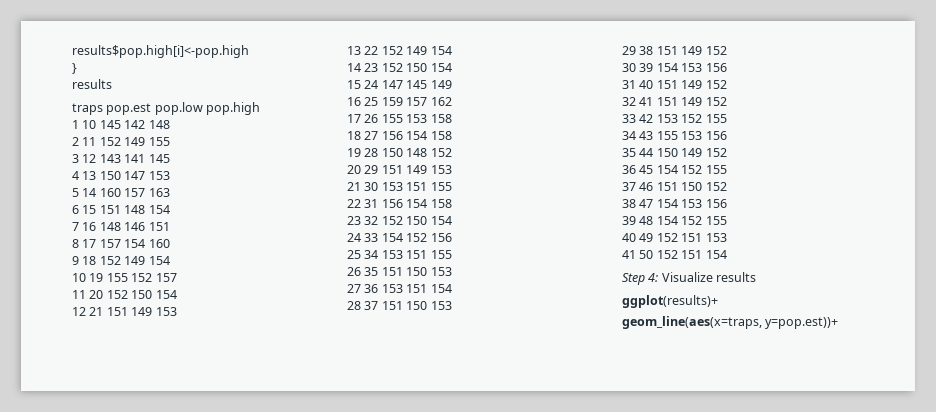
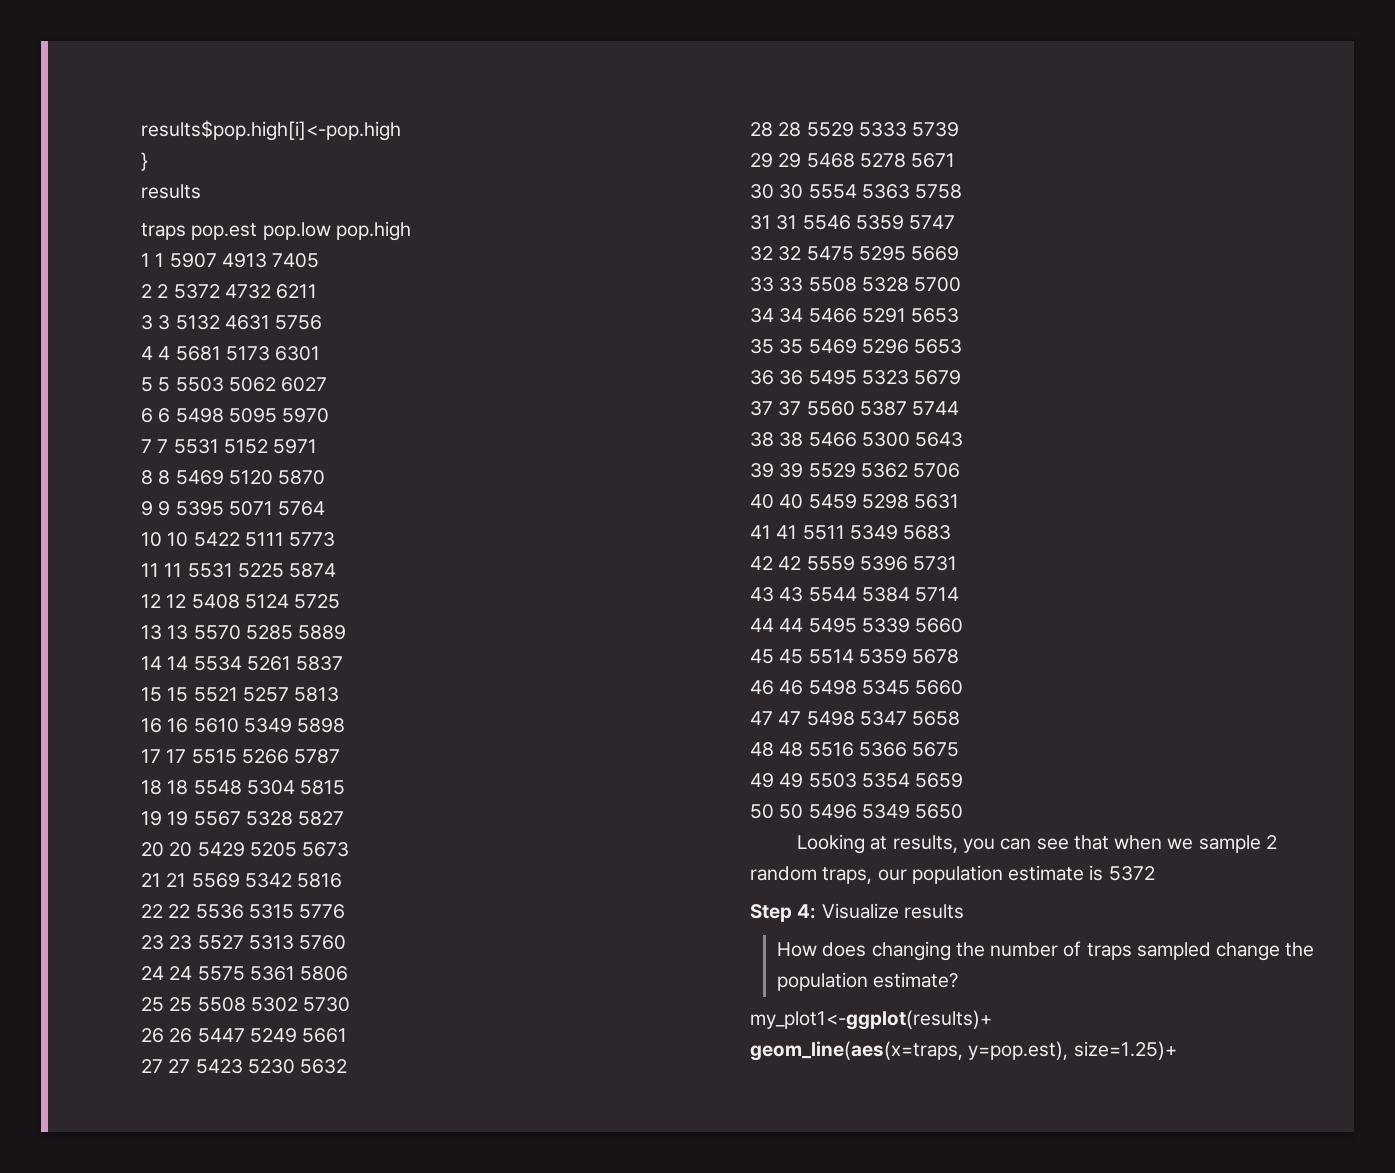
- 1 10 145 142 148
- 2 11 152 149 155
- 3 12 143 141 145
- 4 13 150 147 153
- 5 14 160 157 163
- 6 15 151 148 154
- 7 16 148 146 151
- 8 17 157 154 160
- 9 18 152 149 154
- 10 19 155 152 157
- 11 20 152 150 154
- 12 21 151 149 153
- 13 22 152 149 154
- 14 23 152 150 154
- 15 24 147 145 149
- 16 25 159 157 162
- 17 26 155 153 158
- 18 27 156 154 158
- 19 28 150 148 152
- 20 29 151 149 153
- 21 30 153 151 155
- 22 31 156 154 158
- 23 32 152 150 154
- 24 33 154 152 156
- 25 34 153 151 155
- 26 35 151 150 153
- 27 36 153 151 154
- 28 37 151 150 153
- 29 38 151 149 152
- 30 39 154 153 156
- 31 40 151 149 152
- 32 41 151 149 152
- 33 42 153 152 155
- 34 43 155 153 156
- 35 44 150 149 152
- 36 45 154 152 155
- 37 46 151 150 152
- 38 47 154 153 156
- 39 48 154 152 155
- 40 49 152 151 153
- 41 50 152 151 154
+ 1 1 5907 4913 7405
+ 2 2 5372 4732 6211
+ 3 3 5132 4631 5756
+ 4 4 5681 5173 6301
+ 5 5 5503 5062 6027
+ 6 6 5498 5095 5970
+ 7 7 5531 5152 5971
+ 8 8 5469 5120 5870
+ 9 9 5395 5071 5764
+ 10 10 5422 5111 5773
+ 11 11 5531 5225 5874
+ 12 12 5408 5124 5725
+ 13 13 5570 5285 5889
+ 14 14 5534 5261 5837
+ 15 15 5521 5257 5813
+ 16 16 5610 5349 5898
+ 17 17 5515 5266 5787
+ 18 18 5548 5304 5815
+ 19 19 5567 5328 5827
+ 20 20 5429 5205 5673
+ 21 21 5569 5342 5816
+ 22 22 5536 5315 5776
+ 23 23 5527 5313 5760
+ 24 24 5575 5361 5806
+ 25 25 5508 5302 5730
+ 26 26 5447 5249 5661
+ 27 27 5423 5230 5632
+ 28 28 5529 5333 5739
+ 29 29 5468 5278 5671
+ 30 30 5554 5363 5758
+ 31 31 5546 5359 5747
+ 32 32 5475 5295 5669
+ 33 33 5508 5328 5700
+ 34 34 5466 5291 5653
+ 35 35 5469 5296 5653
+ 36 36 5495 5323 5679
+ 37 37 5560 5387 5744
+ 38 38 5466 5300 5643
+ 39 39 5529 5362 5706
+ 40 40 5459 5298 5631
+ 41 41 5511 5349 5683
+ 42 42 5559 5396 5731
+ 43 43 5544 5384 5714
+ 44 44 5495 5339 5660
+ 45 45 5514 5359 5678
+ 46 46 5498 5345 5660
+ 47 47 5498 5347 5658
+ 48 48 5516 5366 5675
+ 49 49 5503 5354 5659
+ 50 50 5496 5349 5650
+ Looking at results, you can see that when we sample 2 random traps, our population estimate is 5372
  Step 4: Visualize results
- ggplot(results)+
+ How does changing the number of traps sampled change the population estimate?
+ my_plot1<-ggplot(results)+
- geom_line(aes(x=traps, y=pop.est))+
+ geom_line(aes(x=traps, y=pop.est), size=1.25)+

